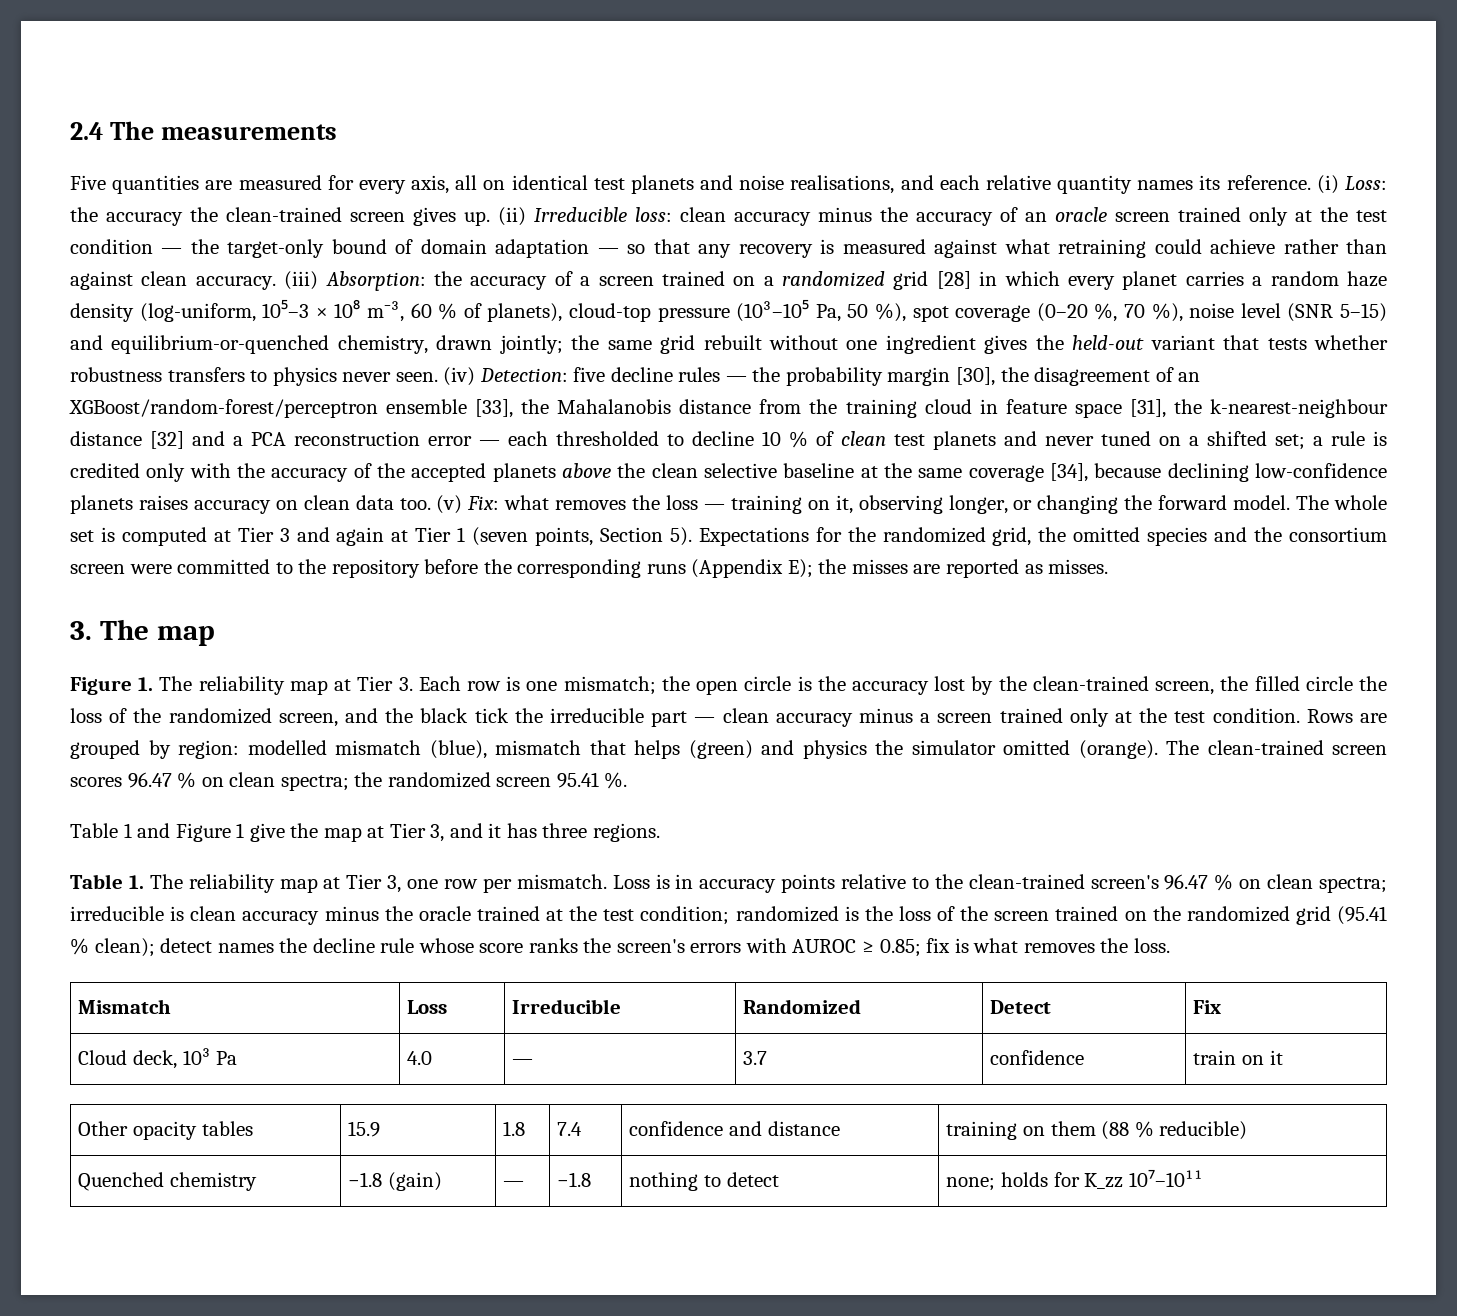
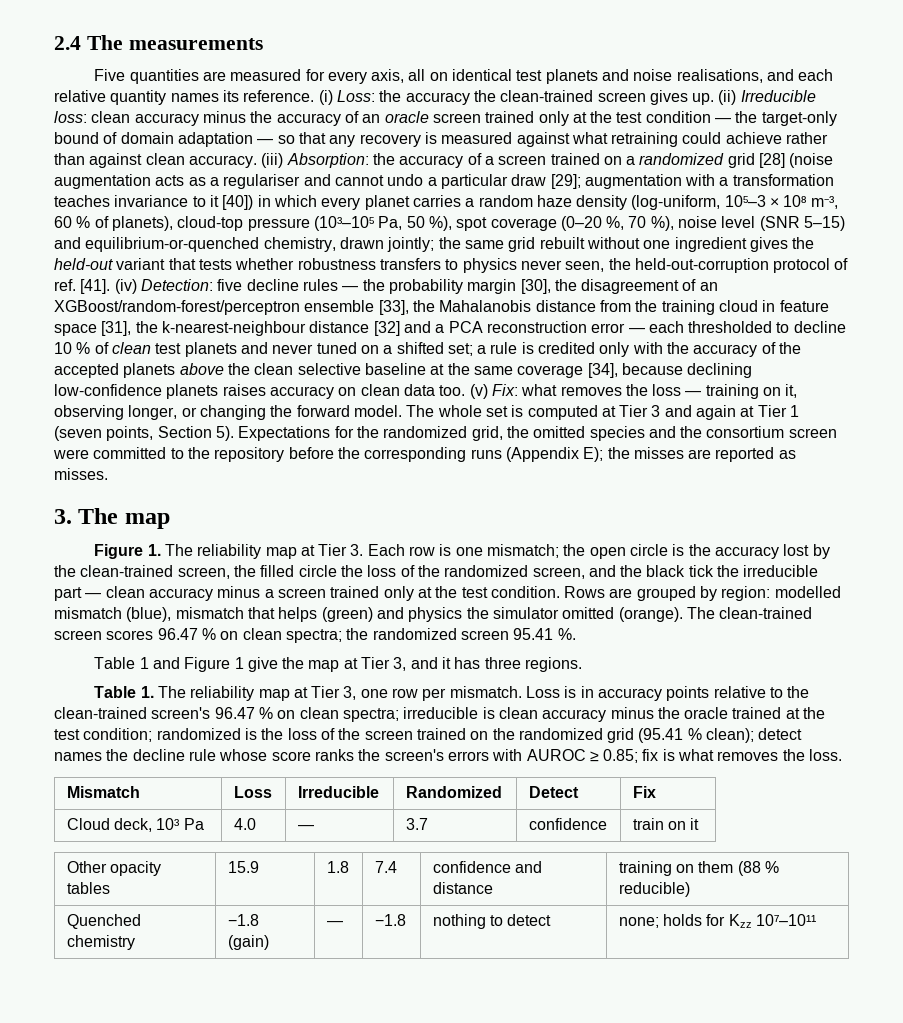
- the accuracy of a screen trained on a randomized grid [28] in which every planet carries a random haze density (log-uniform, 10⁵–3 × 10⁸ m⁻³, 60 % of planets), cloud-top pressure (10³–10⁵ Pa, 50 %), spot coverage (0–20 %, 70 %), noise level (SNR 5–15) and equilibrium-or-quenched chemistry, drawn jointly;
+ the accuracy of a screen trained on a randomized grid [28] (noise augmentation acts as a regulariser and cannot undo a particular draw [29]; augmentation with a transformation teaches invariance to it [40]) in which every planet carries a random haze density (log-uniform, 10⁵–3 × 10⁸ m⁻³, 60 % of planets), cloud-top pressure (10³–10⁵ Pa, 50 %), spot coverage (0–20 %, 70 %), noise level (SNR 5–15) and equilibrium-or-quenched chemistry, drawn jointly;
- the same grid rebuilt without one ingredient gives the held-out variant that tests whether robustness transfers to physics never seen.
+ the same grid rebuilt without one ingredient gives the held-out variant that tests whether robustness transfers to physics never seen, the held-out-corruption protocol of ref. [41].
- Quenched chemistry | −1.8 (gain) | — | −1.8 | nothing to detect | none; holds for K_zz 10⁷–10¹¹
+ Quenched chemistry | −1.8 (gain) | — | −1.8 | nothing to detect | none; holds for Kzz 10⁷–10¹¹

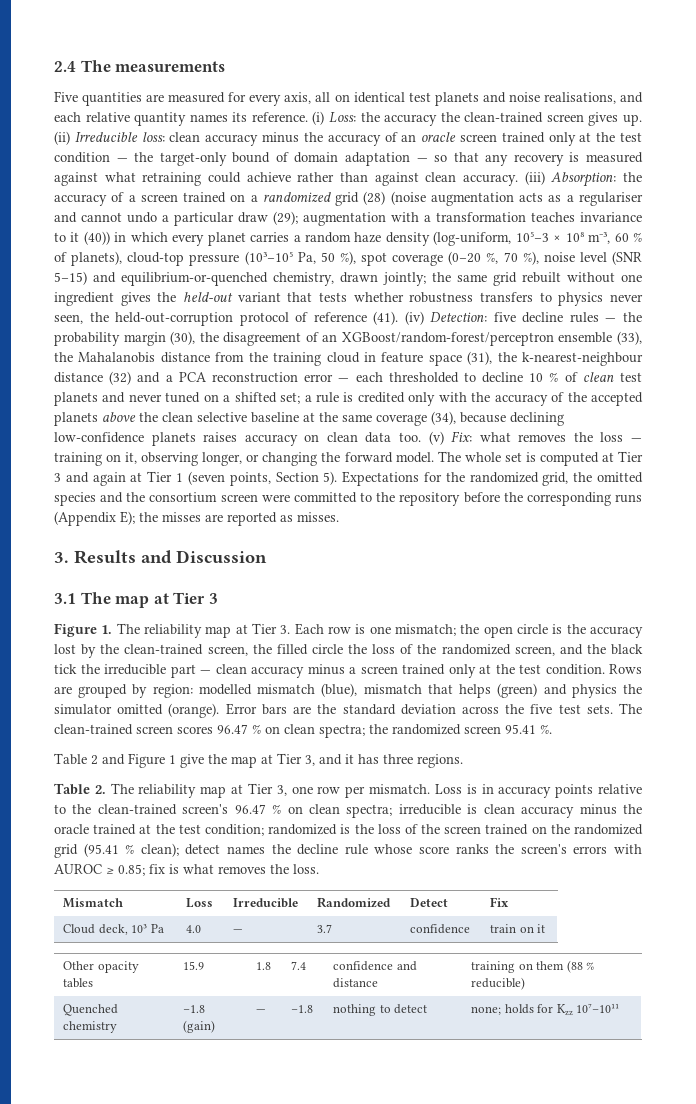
- the accuracy of a screen trained on a randomized grid [28] (noise augmentation acts as a regulariser and cannot undo a particular draw [29];
+ the accuracy of a screen trained on a randomized grid (28) (noise augmentation acts as a regulariser and cannot undo a particular draw (29);
- augmentation with a transformation teaches invariance to it [40]) in which every planet carries a random haze density (log-uniform, 10⁵–3 × 10⁸ m⁻³, 60 % of planets), cloud-top pressure (10³–10⁵ Pa, 50 %), spot coverage (0–20 %, 70 %), noise level (SNR 5–15) and equilibrium-or-quenched chemistry, drawn jointly;
+ augmentation with a transformation teaches invariance to it (40)) in which every planet carries a random haze density (log-uniform, 10⁵–3 × 10⁸ m⁻³, 60 % of planets), cloud-top pressure (10³–10⁵ Pa, 50 %), spot coverage (0–20 %, 70 %), noise level (SNR 5–15) and equilibrium-or-quenched chemistry, drawn jointly;
- the same grid rebuilt without one ingredient gives the held-out variant that tests whether robustness transfers to physics never seen, the held-out-corruption protocol of ref. [41].
+ the same grid rebuilt without one ingredient gives the held-out variant that tests whether robustness transfers to physics never seen, the held-out-corruption protocol of reference (41).
- five decline rules — the probability margin [30], the disagreement of an XGBoost/random-forest/perceptron ensemble [33], the Mahalanobis distance from the training cloud in feature space [31], the k-nearest-neighbour distance [32] and a PCA reconstruction error — each thresholded to decline 10 % of clean test planets and never tuned on a shifted set;
+ five decline rules — the probability margin (30), the disagreement of an XGBoost/random-forest/perceptron ensemble (33), the Mahalanobis distance from the training cloud in feature space (31), the k-nearest-neighbour distance (32) and a PCA reconstruction error — each thresholded to decline 10 % of clean test planets and never tuned on a shifted set;
- a rule is credited only with the accuracy of the accepted planets above the clean selective baseline at the same coverage [34], because declining low-confidence planets raises accuracy on clean data too.
+ a rule is credited only with the accuracy of the accepted planets above the clean selective baseline at the same coverage (34), because declining low-confidence planets raises accuracy on clean data too.
- 3. The map
+ 3. Results and Discussion
+ 3.1 The map at Tier 3
+ Error bars are the standard deviation across the five test sets.
- Table 1 and Figure 1 give the map at Tier 3, and it has three regions.
+ Table 2 and Figure 1 give the map at Tier 3, and it has three regions.
- Table 1. The reliability map at Tier 3, one row per mismatch.
+ Table 2. The reliability map at Tier 3, one row per mismatch.

